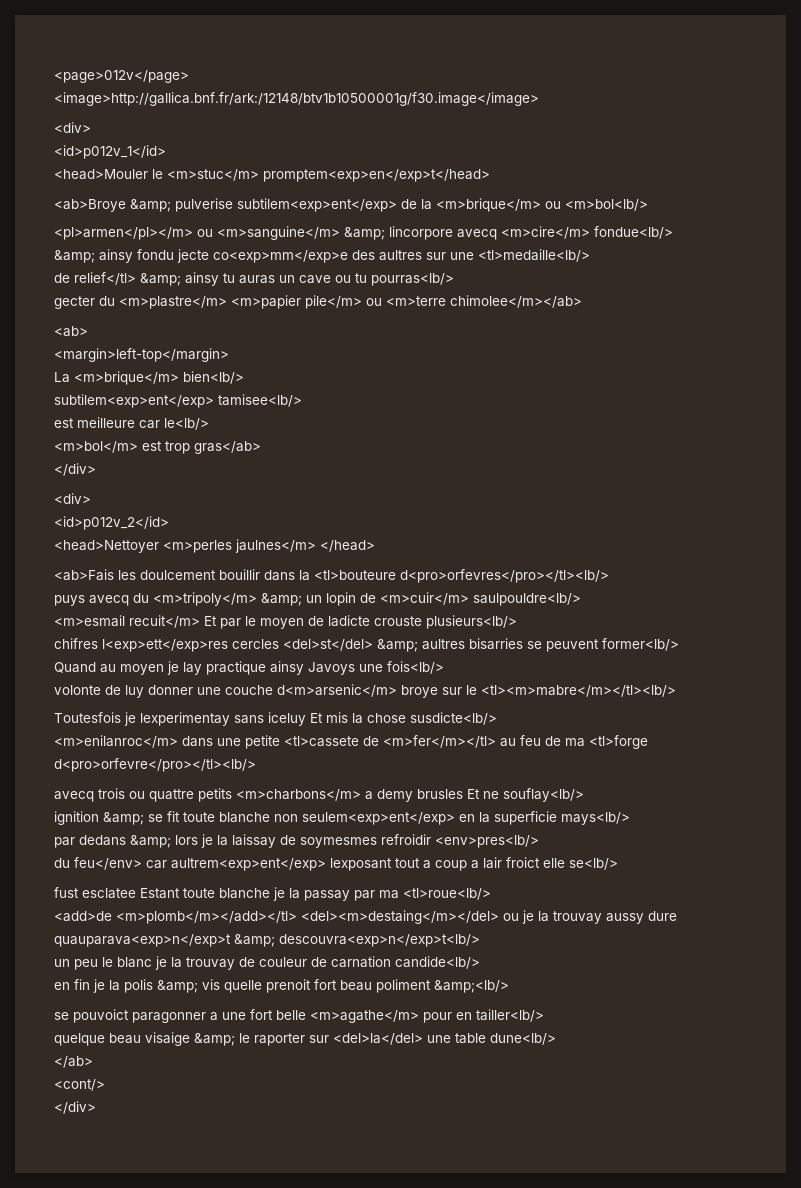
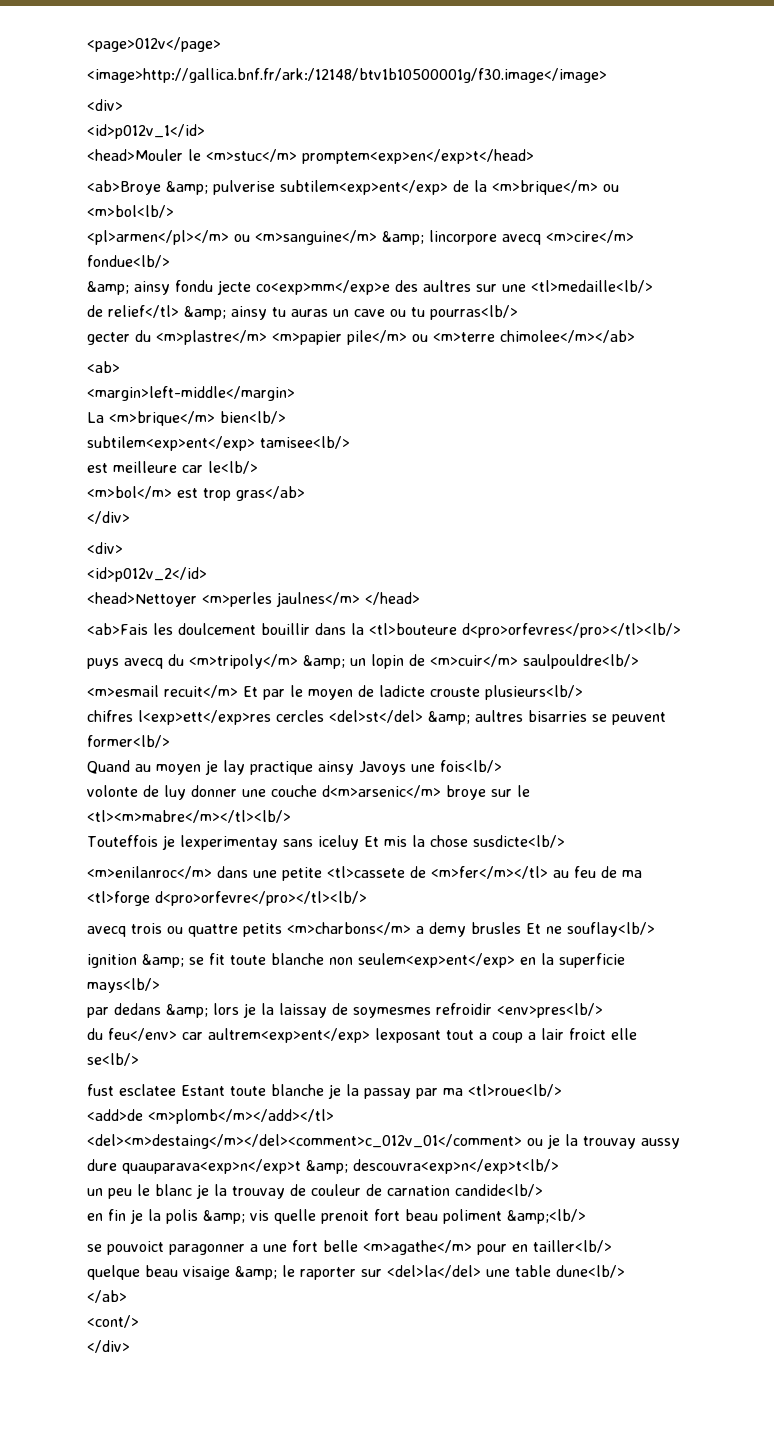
- <margin>left-top</margin>
+ <margin>left-middle</margin>
- Toutesfois je lexperimentay sans iceluy Et mis la chose susdicte<lb/>
+ Touteffois je lexperimentay sans iceluy Et mis la chose susdicte<lb/>
- <add>de <m>plomb</m></add></tl> <del><m>destaing</m></del> ou je la trouvay aussy dure quauparava<exp>n</exp>t &amp; descouvra<exp>n</exp>t<lb/>
+ <add>de <m>plomb</m></add></tl> <del><m>destaing</m></del><comment>c_012v_01</comment> ou je la trouvay aussy dure quauparava<exp>n</exp>t &amp; descouvra<exp>n</exp>t<lb/>

